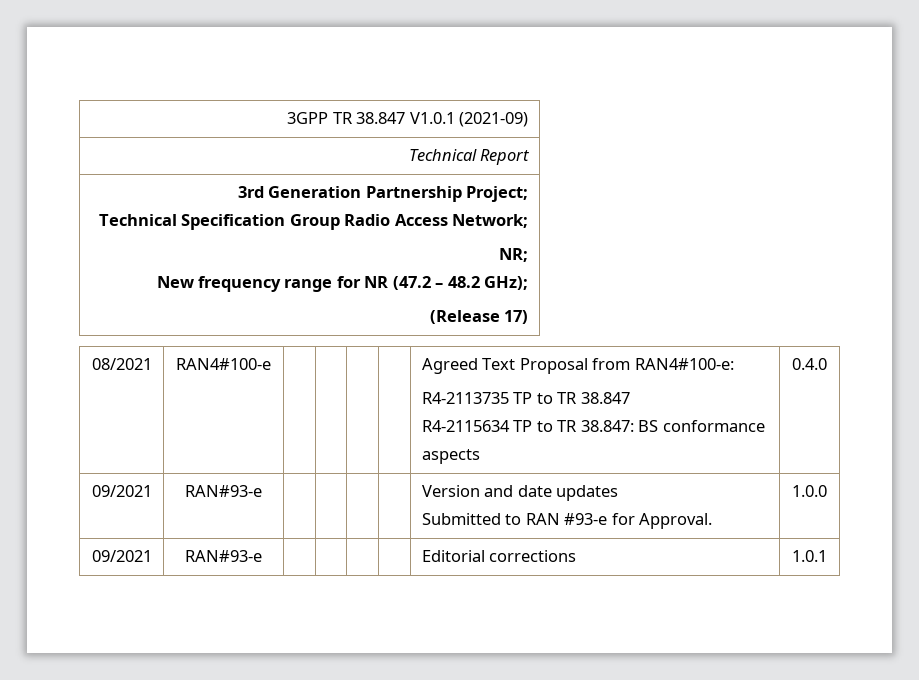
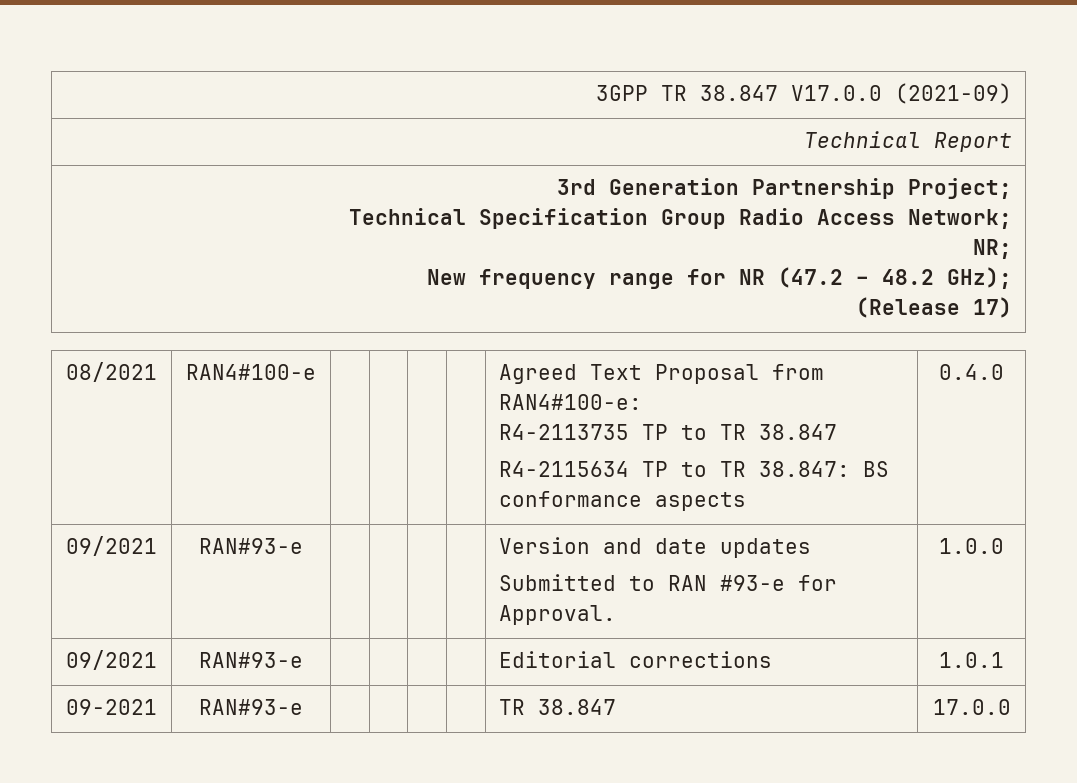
- 3GPP TR 38.847 V1.0.1 (2021-09)
+ 3GPP TR 38.847 V17.0.0 (2021-09)
+ 09-2021 | RAN#93-e | | | | | TR 38.847 | 17.0.0

